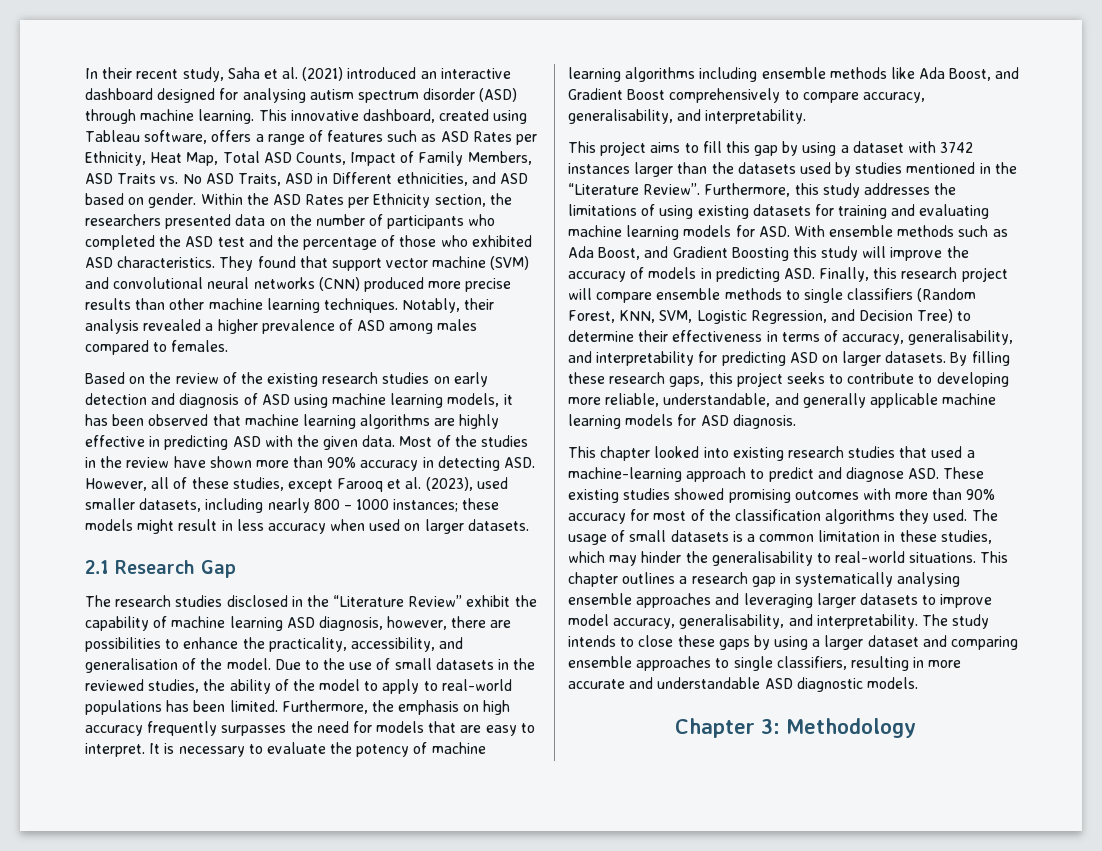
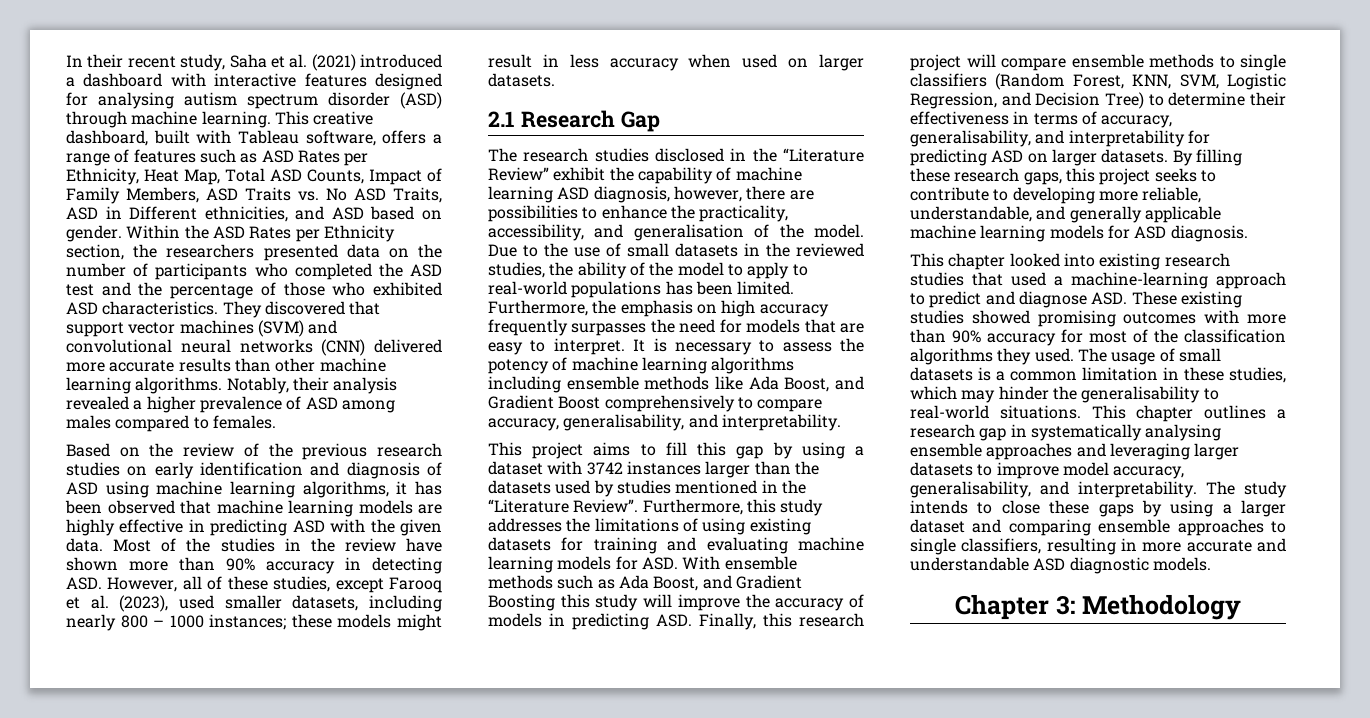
- In their recent study, Saha et al. (2021) introduced an interactive dashboard designed for analysing autism spectrum disorder (ASD) through machine learning.
+ In their recent study, Saha et al. (2021) introduced a dashboard with interactive features designed for analysing autism spectrum disorder (ASD) through machine learning.
- This innovative dashboard, created using Tableau software, offers a range of features such as ASD Rates per Ethnicity, Heat Map, Total ASD Counts, Impact of Family Members, ASD Traits vs. No ASD Traits, ASD in Different ethnicities, and ASD based on gender.
+ This creative dashboard, built with Tableau software, offers a range of features such as ASD Rates per Ethnicity, Heat Map, Total ASD Counts, Impact of Family Members, ASD Traits vs. No ASD Traits, ASD in Different ethnicities, and ASD based on gender.
- They found that support vector machine (SVM) and convolutional neural networks (CNN) produced more precise results than other machine learning techniques.
+ They discovered that support vector machines (SVM) and convolutional neural networks (CNN) delivered more accurate results than other machine learning algorithms.
- Based on the review of the existing research studies on early detection and diagnosis of ASD using machine learning models, it has been observed that machine learning algorithms are highly effective in predicting ASD with the given data.
+ Based on the review of the previous research studies on early identification and diagnosis of ASD using machine learning algorithms, it has been observed that machine learning models are highly effective in predicting ASD with the given data.
- It is necessary to evaluate the potency of machine learning algorithms including ensemble methods like Ada Boost, and Gradient Boost comprehensively to compare accuracy, generalisability, and interpretability.
+ It is necessary to assess the potency of machine learning algorithms including ensemble methods like Ada Boost, and Gradient Boost comprehensively to compare accuracy, generalisability, and interpretability.

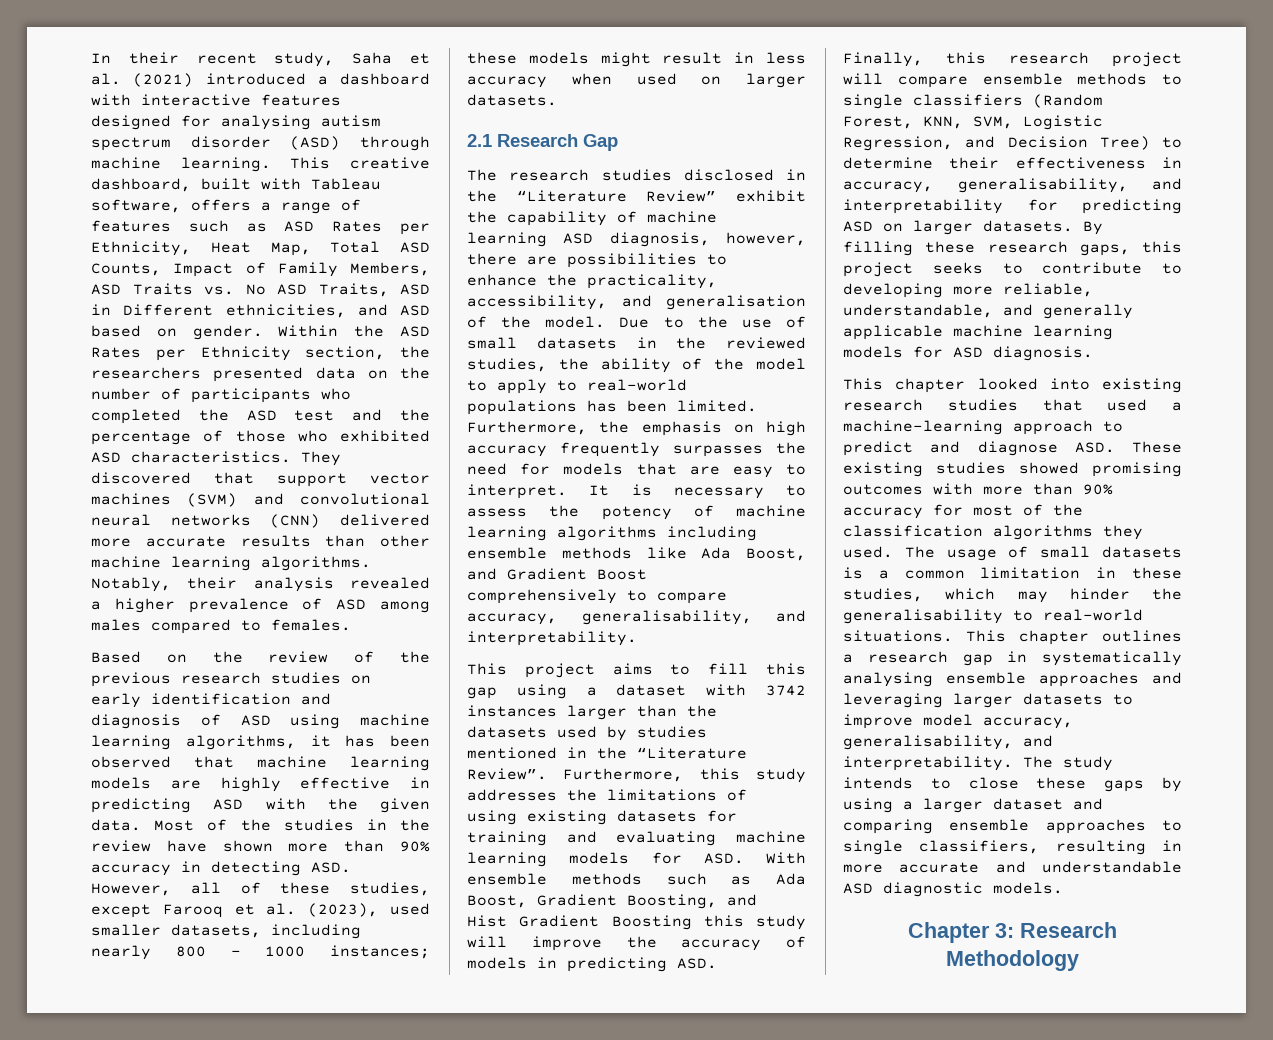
- This project aims to fill this gap by using a dataset with 3742 instances larger than the datasets used by studies mentioned in the “Literature Review”.
+ This project aims to fill this gap using a dataset with 3742 instances larger than the datasets used by studies mentioned in the “Literature Review”.
- Furthermore, this study addresses the limitations of using existing datasets for training and evaluating machine learning models for ASD. With ensemble methods such as Ada Boost, and Gradient Boosting this study will improve the accuracy of models in predicting ASD. Finally, this research project will compare ensemble methods to single classifiers (Random Forest, KNN, SVM, Logistic Regression, and Decision Tree) to determine their effectiveness in terms of accuracy, generalisability, and interpretability for predicting ASD on larger datasets.
+ Furthermore, this study addresses the limitations of using existing datasets for training and evaluating machine learning models for ASD. With ensemble methods such as Ada Boost, Gradient Boosting, and Hist Gradient Boosting this study will improve the accuracy of models in predicting ASD. Finally, this research project will compare ensemble methods to single classifiers (Random Forest, KNN, SVM, Logistic Regression, and Decision Tree) to determine their effectiveness in accuracy, generalisability, and interpretability for predicting ASD on larger datasets.
- Chapter 3: Methodology
+ Chapter 3: Research Methodology

